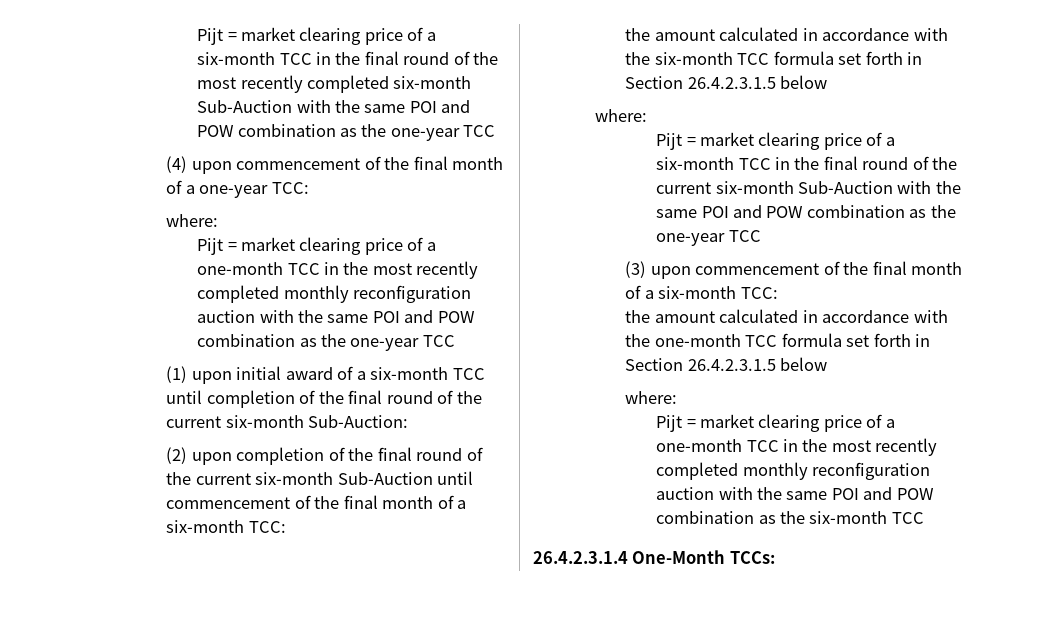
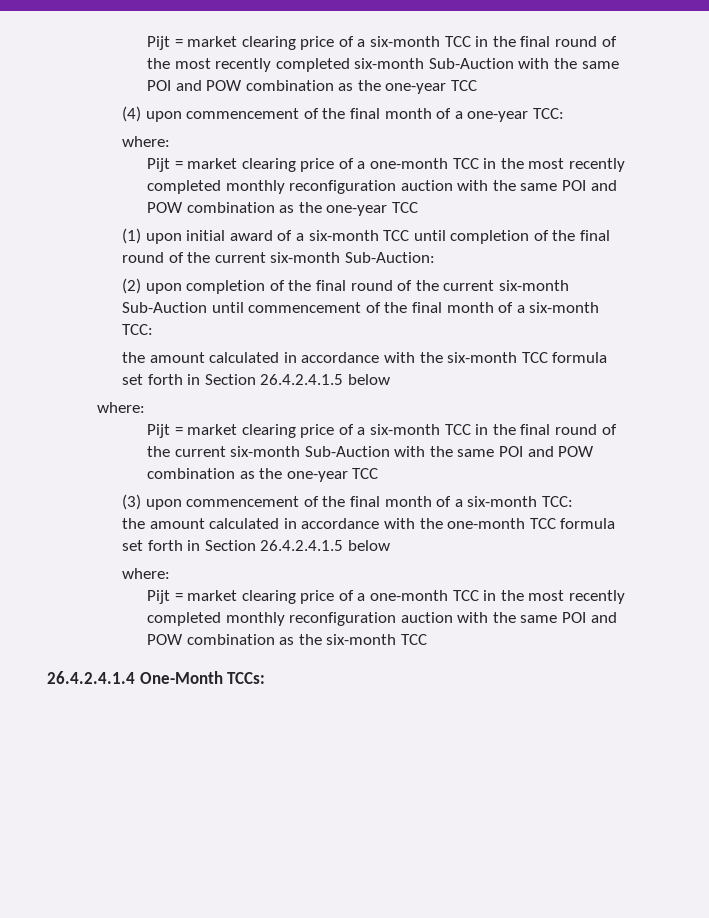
- the amount calculated in accordance with the six-month TCC formula set forth in Section 26.4.2.3.1.5 below
+ the amount calculated in accordance with the six-month TCC formula set forth in Section 26.4.2.4.1.5 below
- the amount calculated in accordance with the one-month TCC formula set forth in Section 26.4.2.3.1.5 below
+ the amount calculated in accordance with the one-month TCC formula set forth in Section 26.4.2.4.1.5 below
- 26.4.2.3.1.4 One-Month TCCs:
+ 26.4.2.4.1.4 One-Month TCCs:

